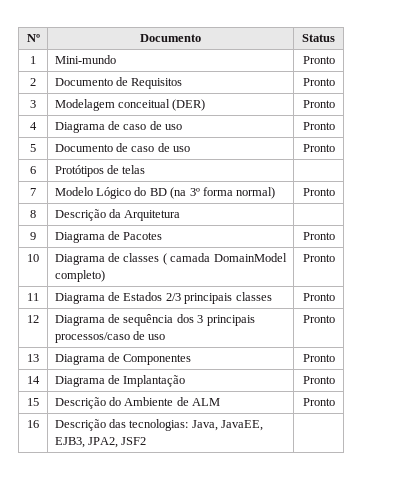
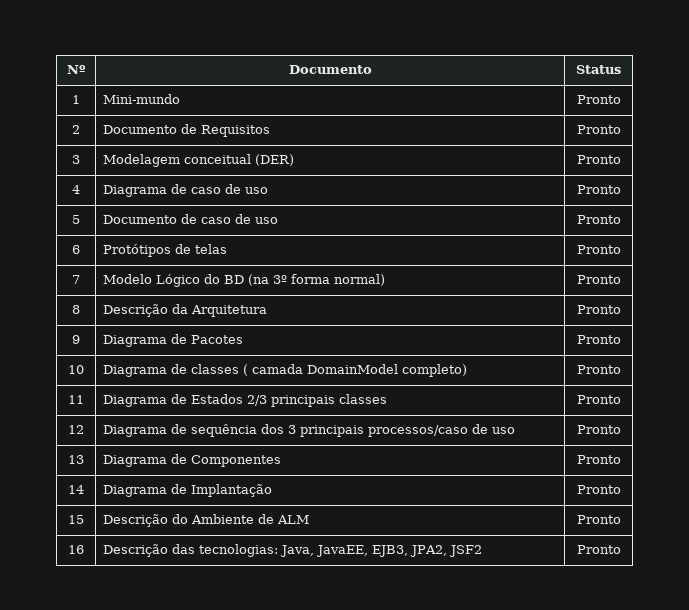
- 6 | Protótipos de telas |
+ 6 | Protótipos de telas | Pronto
- 8 | Descrição da Arquitetura |
+ 8 | Descrição da Arquitetura | Pronto
- 16 | Descrição das tecnologias: Java, JavaEE, EJB3, JPA2, JSF2 |
+ 16 | Descrição das tecnologias: Java, JavaEE, EJB3, JPA2, JSF2 | Pronto

